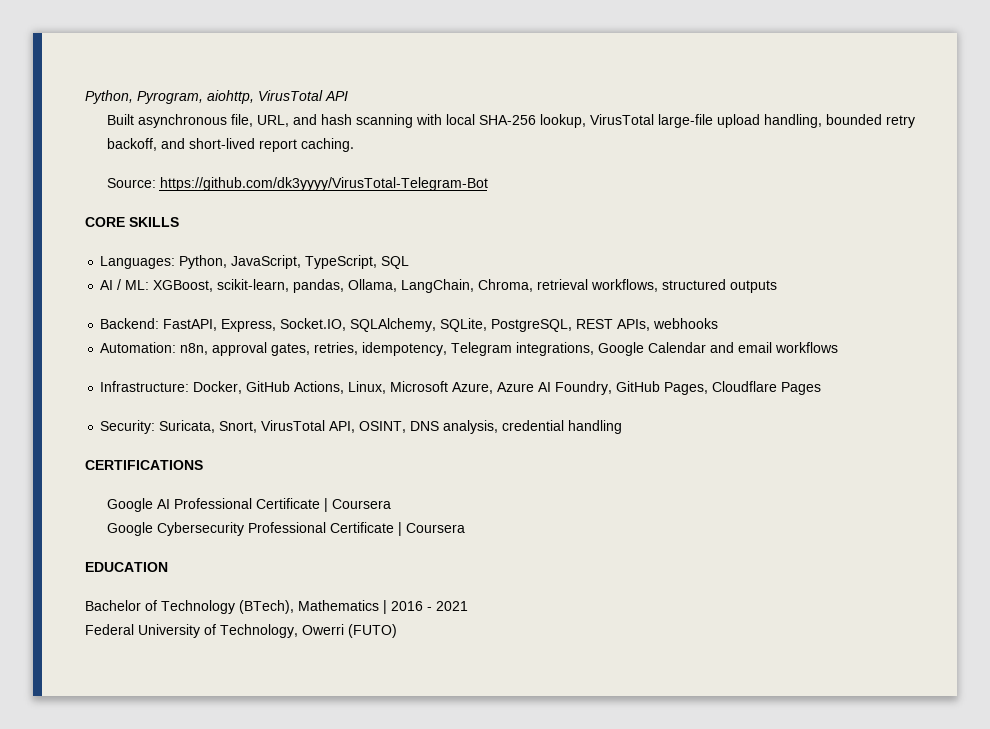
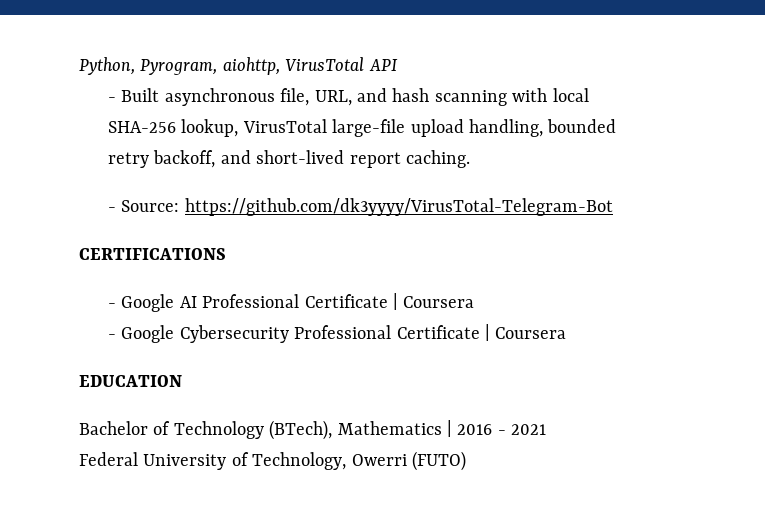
- Built asynchronous file, URL, and hash scanning with local SHA-256 lookup, VirusTotal large-file upload handling, bounded retry backoff, and short-lived report caching.
+ - Built asynchronous file, URL, and hash scanning with local SHA-256 lookup, VirusTotal large-file upload handling, bounded retry backoff, and short-lived report caching.
- Source: https://github.com/dk3yyyy/VirusTotal-Telegram-Bot
+ - Source: https://github.com/dk3yyyy/VirusTotal-Telegram-Bot
- CORE SKILLS
- Languages: Python, JavaScript, TypeScript, SQL
- AI / ML: XGBoost, scikit-learn, pandas, Ollama, LangChain, Chroma, retrieval workflows, structured outputs
- Backend: FastAPI, Express, Socket.IO, SQLAlchemy, SQLite, PostgreSQL, REST APIs, webhooks
- Automation: n8n, approval gates, retries, idempotency, Telegram integrations, Google Calendar and email workflows
- Infrastructure: Docker, GitHub Actions, Linux, Microsoft Azure, Azure AI Foundry, GitHub Pages, Cloudflare Pages
- Security: Suricata, Snort, VirusTotal API, OSINT, DNS analysis, credential handling
- Google AI Professional Certificate | Coursera
+ - Google AI Professional Certificate | Coursera
- Google Cybersecurity Professional Certificate | Coursera
+ - Google Cybersecurity Professional Certificate | Coursera

